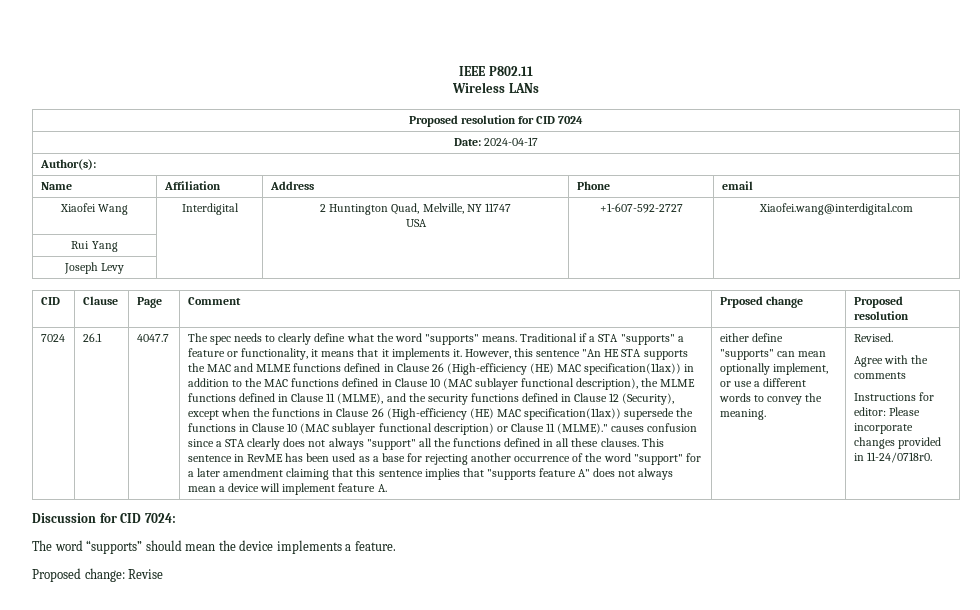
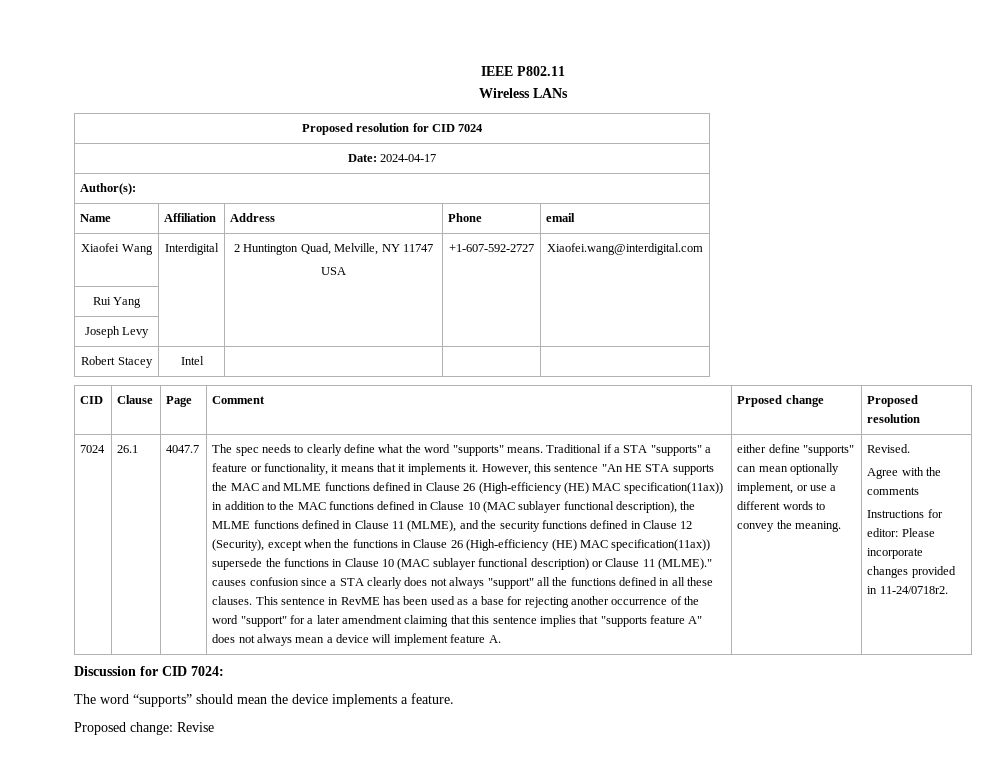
+ Robert Stacey | Intel | | |
- Instructions for editor: Please incorporate changes provided in 11-24/0718r0.
+ Instructions for editor: Please incorporate changes provided in 11-24/0718r2.

